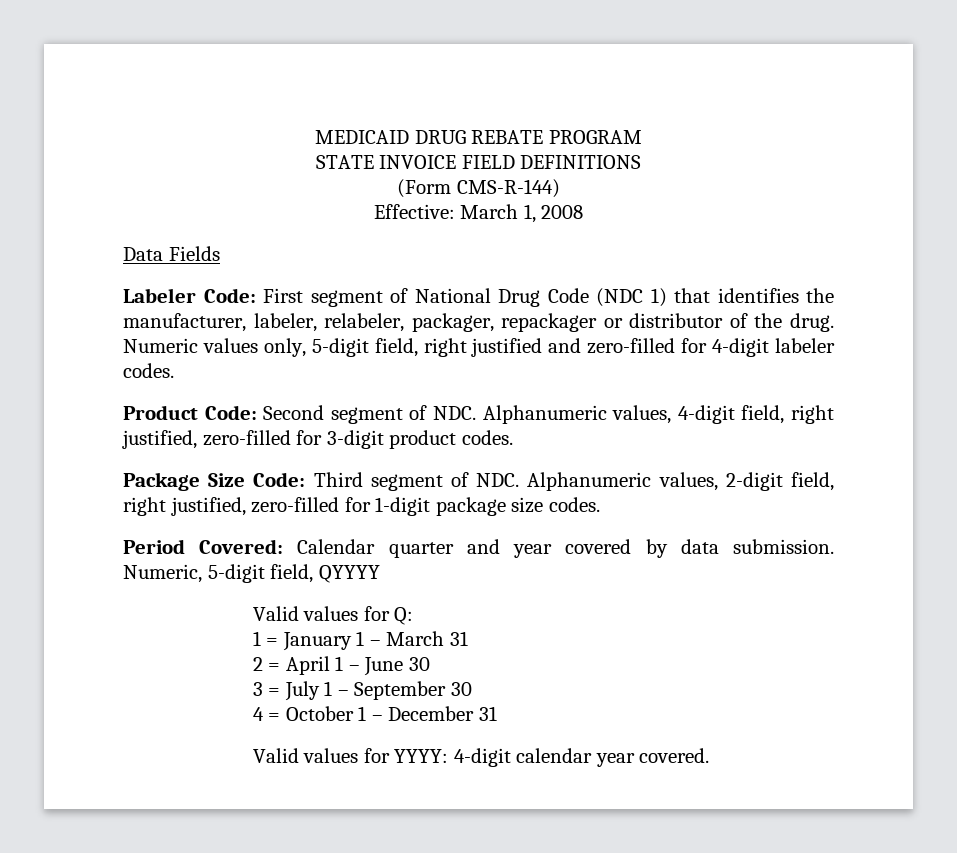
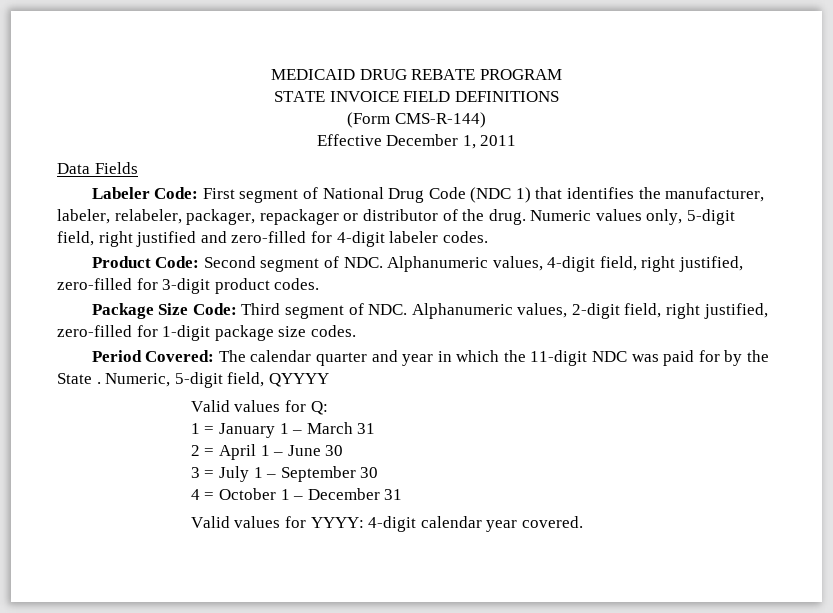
- Effective: March 1, 2008
+ Effective December 1, 2011
- Period Covered: Calendar quarter and year covered by data submission.
+ Period Covered: The calendar quarter and year in which the 11-digit NDC was paid for by the State .

